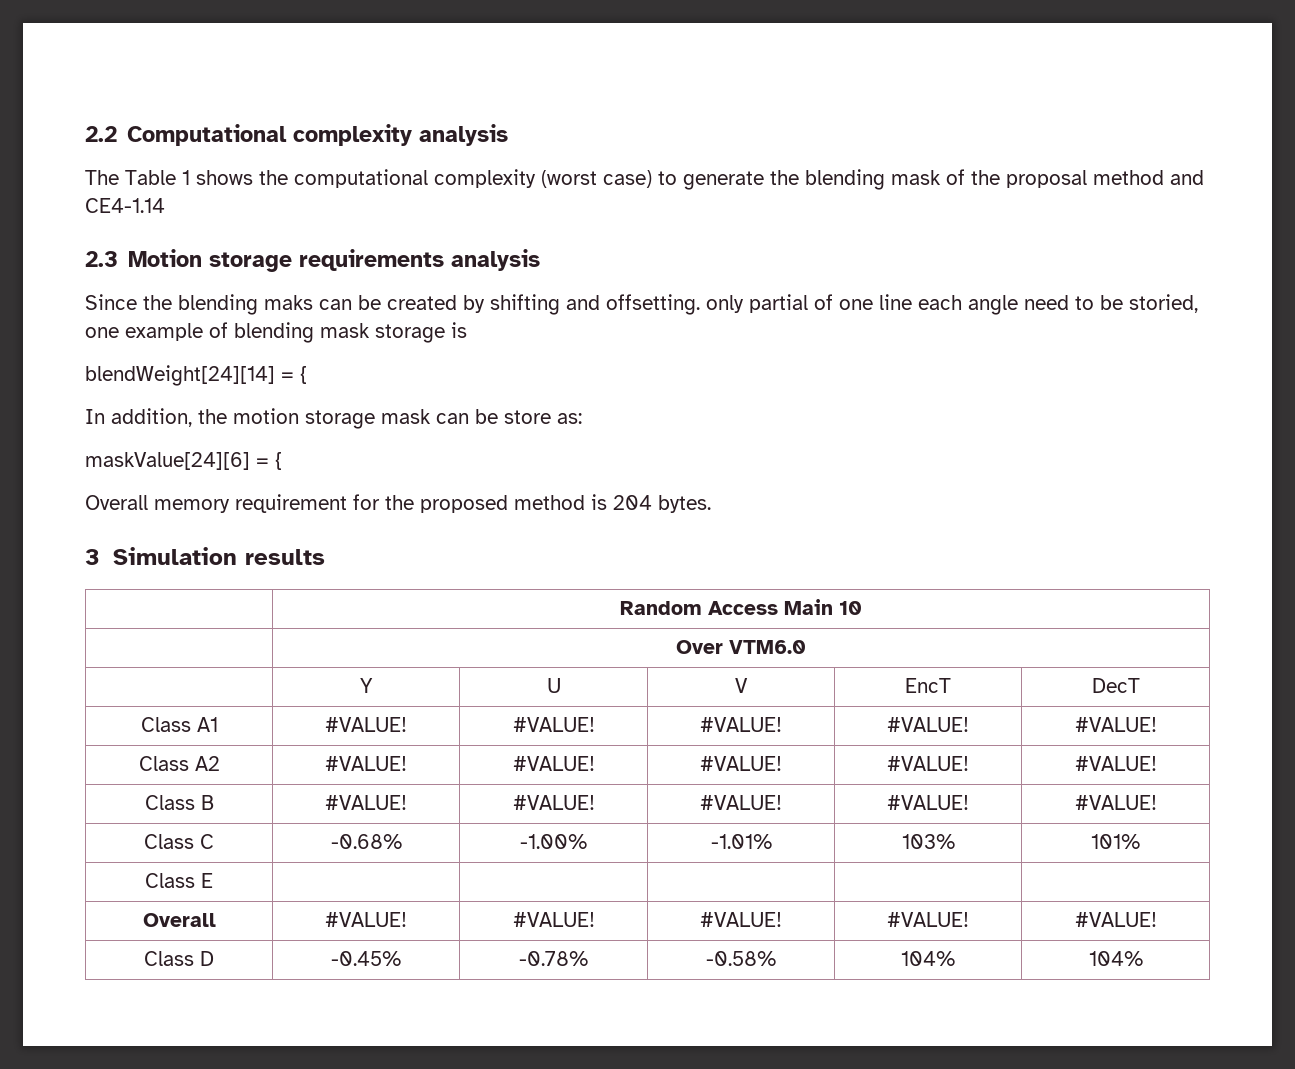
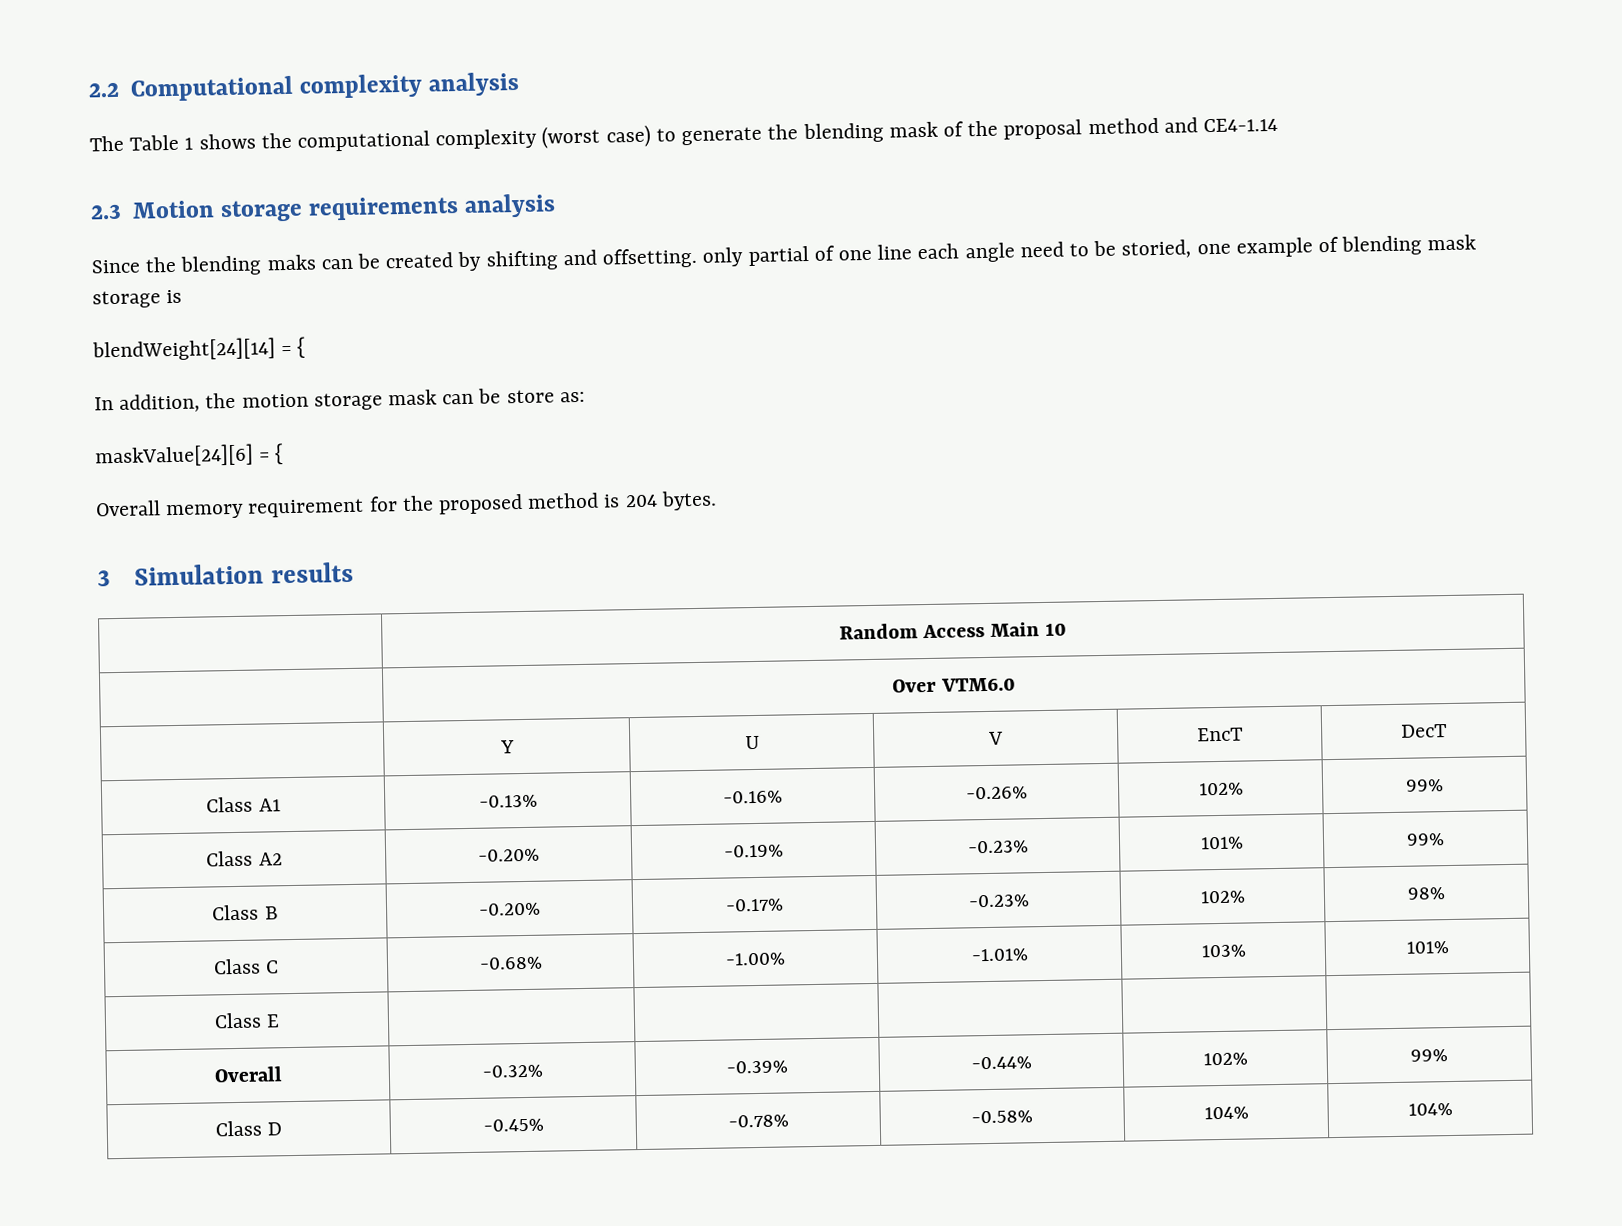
- Class A1 | #VALUE! | #VALUE! | #VALUE! | #VALUE! | #VALUE!
- Class A2 | #VALUE! | #VALUE! | #VALUE! | #VALUE! | #VALUE!
- Class B | #VALUE! | #VALUE! | #VALUE! | #VALUE! | #VALUE!
+ Class A1 | -0.13% | -0.16% | -0.26% | 102% | 99%
+ Class A2 | -0.20% | -0.19% | -0.23% | 101% | 99%
+ Class B | -0.20% | -0.17% | -0.23% | 102% | 98%
- Overall | #VALUE! | #VALUE! | #VALUE! | #VALUE! | #VALUE!
+ Overall | -0.32% | -0.39% | -0.44% | 102% | 99%

